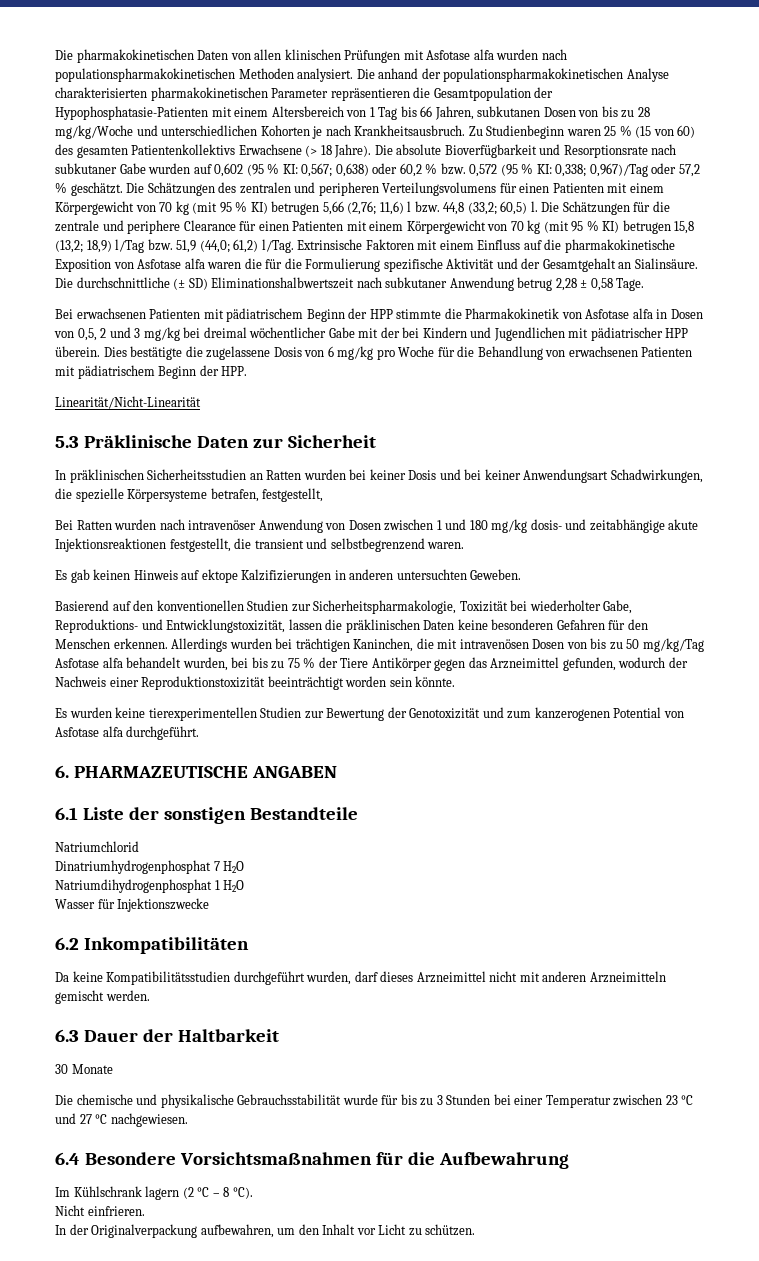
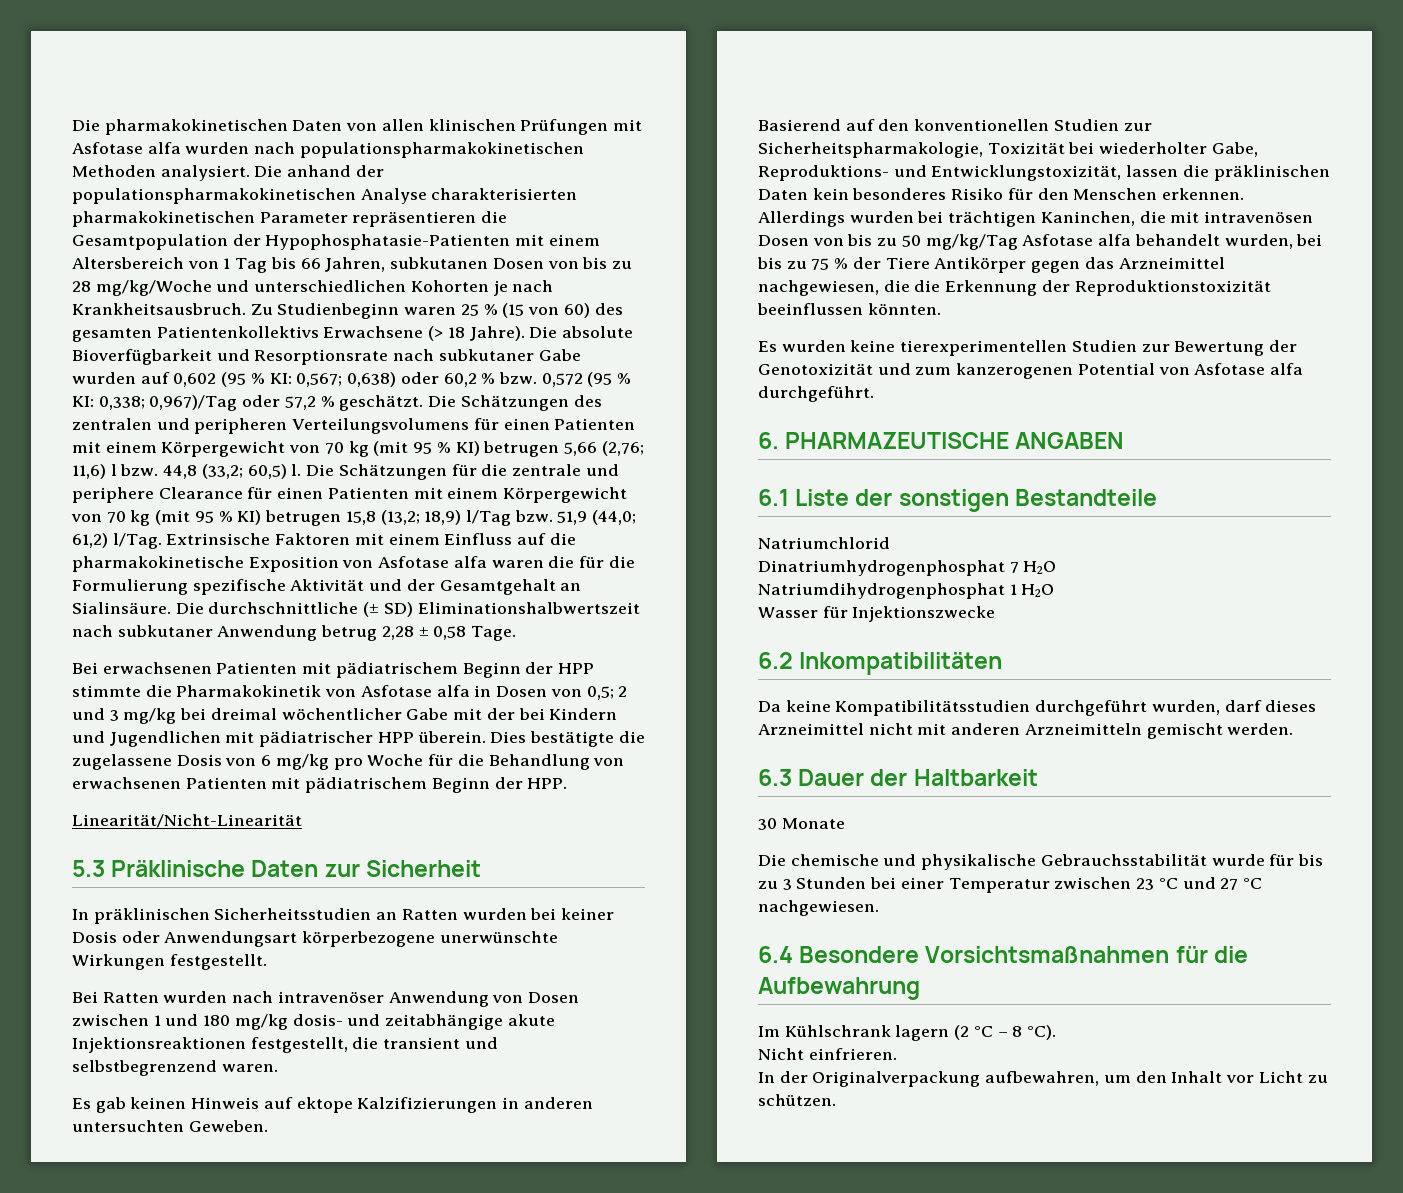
- Bei erwachsenen Patienten mit pädiatrischem Beginn der HPP stimmte die Pharmakokinetik von Asfotase alfa in Dosen von 0,5, 2 und 3 mg/kg bei dreimal wöchentlicher Gabe mit der bei Kindern und Jugendlichen mit pädiatrischer HPP überein.
+ Bei erwachsenen Patienten mit pädiatrischem Beginn der HPP stimmte die Pharmakokinetik von Asfotase alfa in Dosen von 0,5; 2 und 3 mg/kg bei dreimal wöchentlicher Gabe mit der bei Kindern und Jugendlichen mit pädiatrischer HPP überein.
- In präklinischen Sicherheitsstudien an Ratten wurden bei keiner Dosis und bei keiner Anwendungsart Schadwirkungen, die spezielle Körpersysteme betrafen, festgestellt,
+ In präklinischen Sicherheitsstudien an Ratten wurden bei keiner Dosis oder Anwendungsart körperbezogene unerwünschte Wirkungen festgestellt.
- Basierend auf den konventionellen Studien zur Sicherheitspharmakologie, Toxizität bei wiederholter Gabe, Reproduktions- und Entwicklungstoxizität, lassen die präklinischen Daten keine besonderen Gefahren für den Menschen erkennen.
+ Basierend auf den konventionellen Studien zur Sicherheitspharmakologie, Toxizität bei wiederholter Gabe, Reproduktions- und Entwicklungstoxizität, lassen die präklinischen Daten kein besonderes Risiko für den Menschen erkennen.
- Allerdings wurden bei trächtigen Kaninchen, die mit intravenösen Dosen von bis zu 50 mg/kg/Tag Asfotase alfa behandelt wurden, bei bis zu 75 % der Tiere Antikörper gegen das Arzneimittel gefunden, wodurch der Nachweis einer Reproduktionstoxizität beeinträchtigt worden sein könnte.
+ Allerdings wurden bei trächtigen Kaninchen, die mit intravenösen Dosen von bis zu 50 mg/kg/Tag Asfotase alfa behandelt wurden, bei bis zu 75 % der Tiere Antikörper gegen das Arzneimittel nachgewiesen, die die Erkennung der Reproduktionstoxizität beeinflussen könnten.

